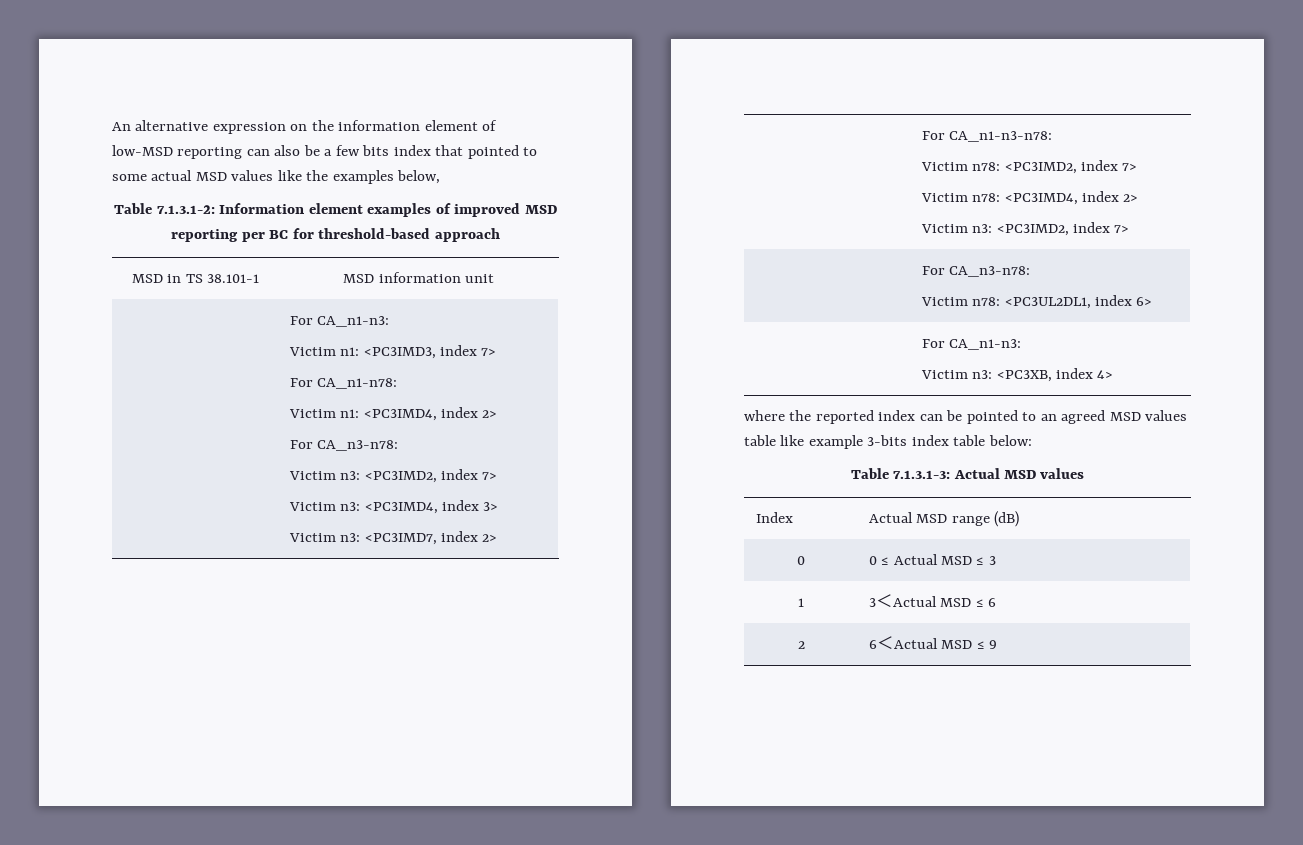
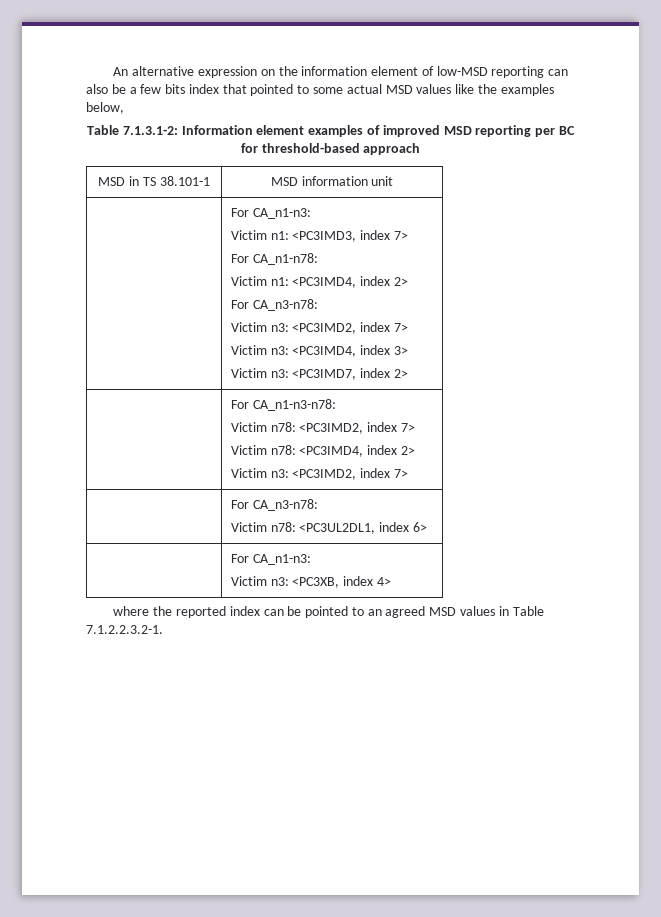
- where the reported index can be pointed to an agreed MSD values table like example 3-bits index table below:
- Table 7.1.3.1-3: Actual MSD values
- Index | Actual MSD range (dB)
- 0 | 0 ≤ Actual MSD ≤ 3
- 1 | 3＜Actual MSD ≤ 6
- 2 | 6＜Actual MSD ≤ 9
+ where the reported index can be pointed to an agreed MSD values in Table 7.1.2.2.3.2-1.

